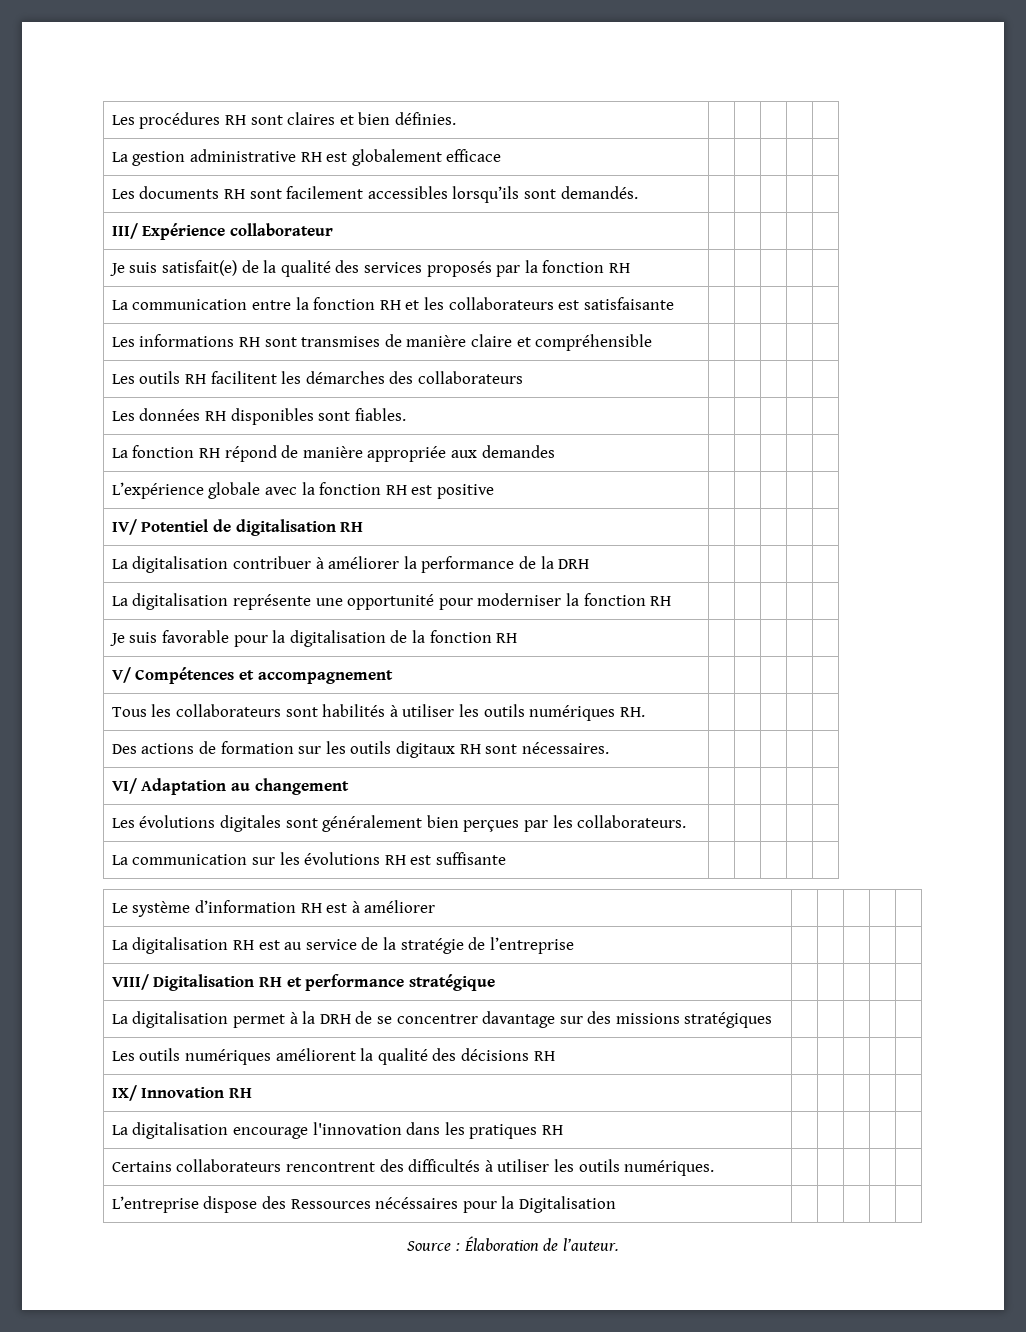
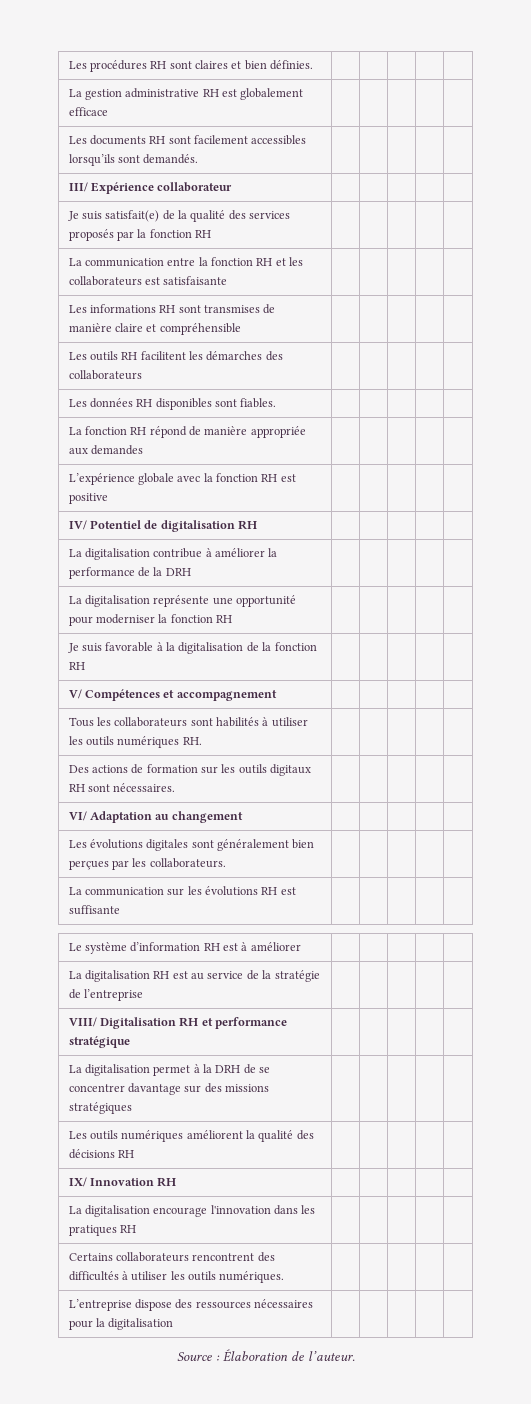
- La digitalisation contribuer à améliorer la performance de la DRH | | | | |
+ La digitalisation contribue à améliorer la performance de la DRH | | | | |
- Je suis favorable pour la digitalisation de la fonction RH | | | | |
+ Je suis favorable à la digitalisation de la fonction RH | | | | |
- L’entreprise dispose des Ressources nécéssaires pour la Digitalisation | | | | |
+ L’entreprise dispose des ressources nécessaires pour la digitalisation | | | | |

